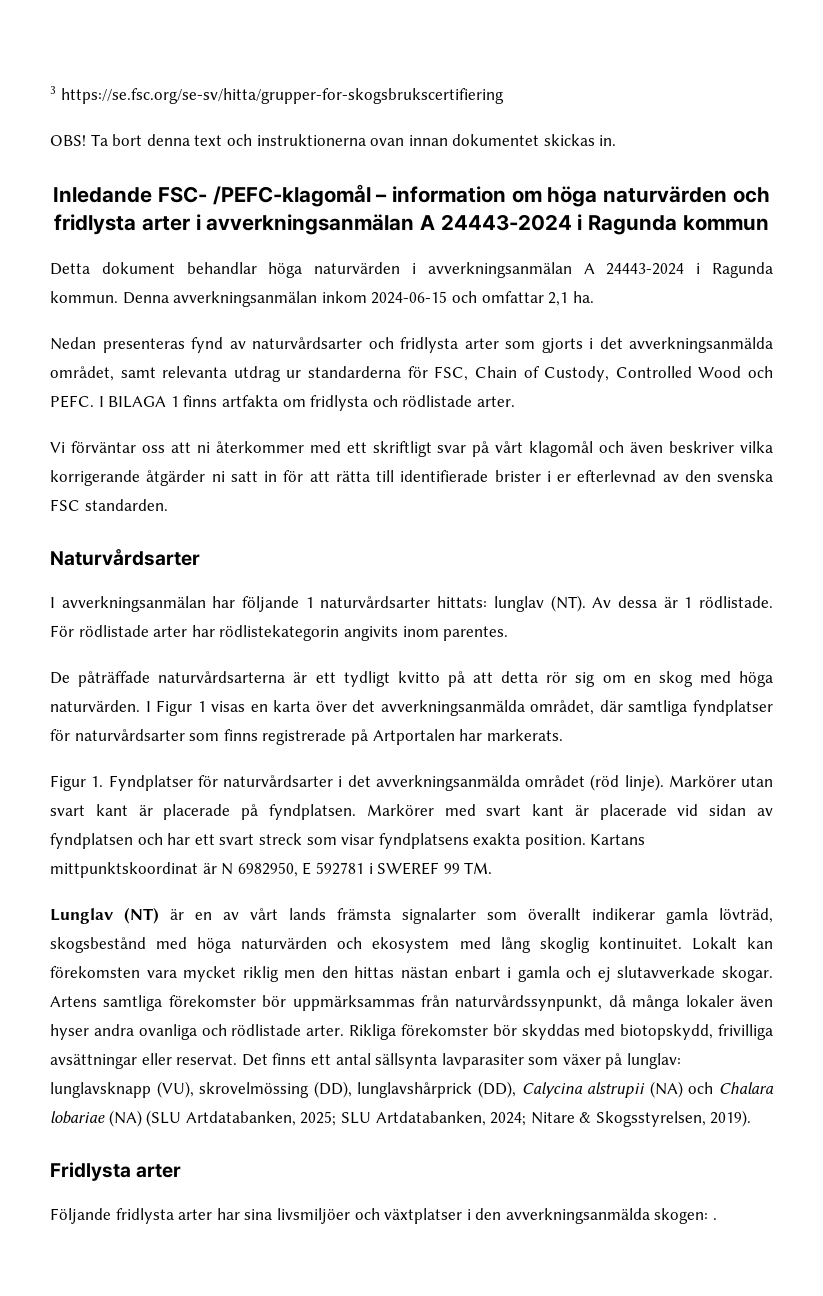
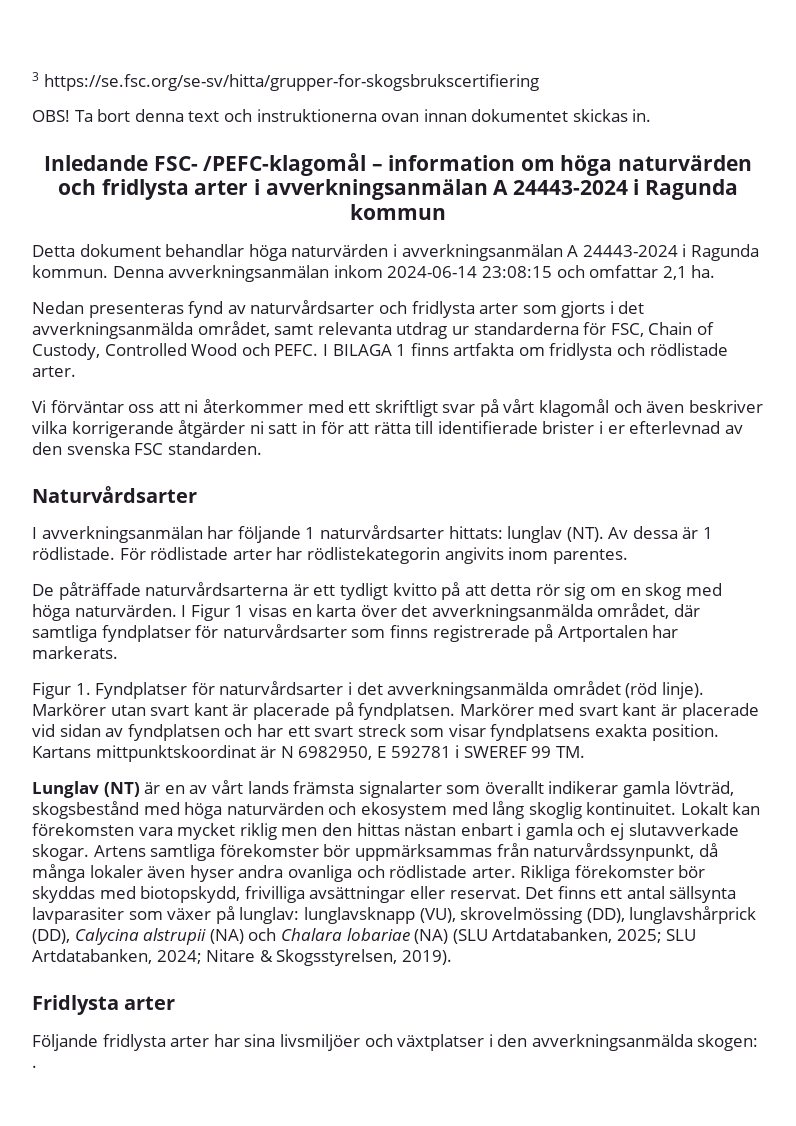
- Denna avverkningsanmälan inkom 2024-06-15 och omfattar 2,1 ha.
+ Denna avverkningsanmälan inkom 2024-06-14 23:08:15 och omfattar 2,1 ha.

